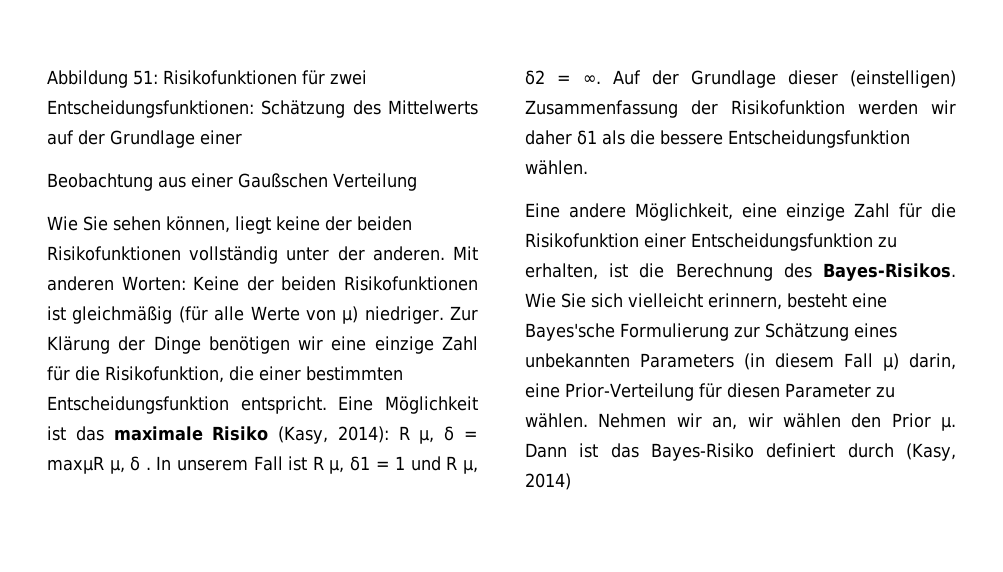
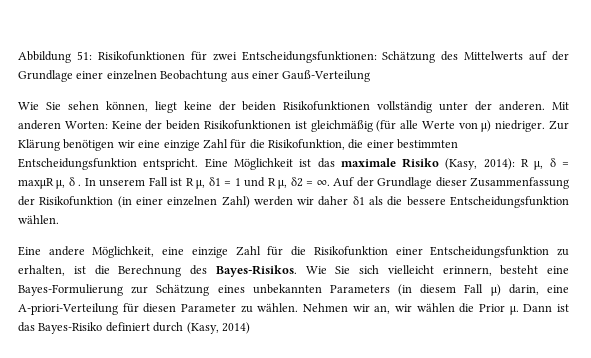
- Abbildung 51: Risikofunktionen für zwei Entscheidungsfunktionen: Schätzung des Mittelwerts auf der Grundlage einer
- Beobachtung aus einer Gaußschen Verteilung
+ Abbildung 51: Risikofunktionen für zwei Entscheidungsfunktionen: Schätzung des Mittelwerts auf der Grundlage einer einzelnen Beobachtung aus einer Gauß-Verteilung
- Zur Klärung der Dinge benötigen wir eine einzige Zahl für die Risikofunktion, die einer bestimmten Entscheidungsfunktion entspricht.
+ Zur Klärung benötigen wir eine einzige Zahl für die Risikofunktion, die einer bestimmten Entscheidungsfunktion entspricht.
- Auf der Grundlage dieser (einstelligen) Zusammenfassung der Risikofunktion werden wir daher δ1 als die bessere Entscheidungsfunktion wählen.
+ Auf der Grundlage dieser Zusammenfassung der Risikofunktion (in einer einzelnen Zahl) werden wir daher δ1 als die bessere Entscheidungsfunktion wählen.
- Wie Sie sich vielleicht erinnern, besteht eine Bayes'sche Formulierung zur Schätzung eines unbekannten Parameters (in diesem Fall μ) darin, eine Prior-Verteilung für diesen Parameter zu wählen.
+ Wie Sie sich vielleicht erinnern, besteht eine Bayes-Formulierung zur Schätzung eines unbekannten Parameters (in diesem Fall μ) darin, eine A-priori-Verteilung für diesen Parameter zu wählen.
- Nehmen wir an, wir wählen den Prior μ.
+ Nehmen wir an, wir wählen die Prior μ.

